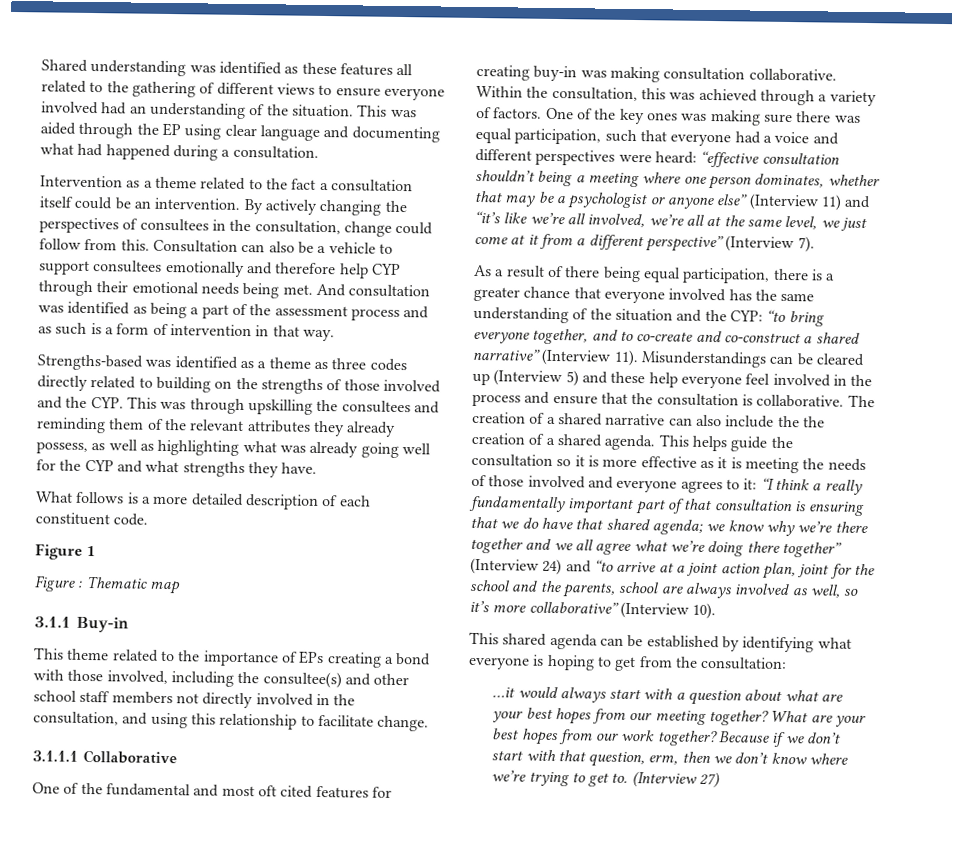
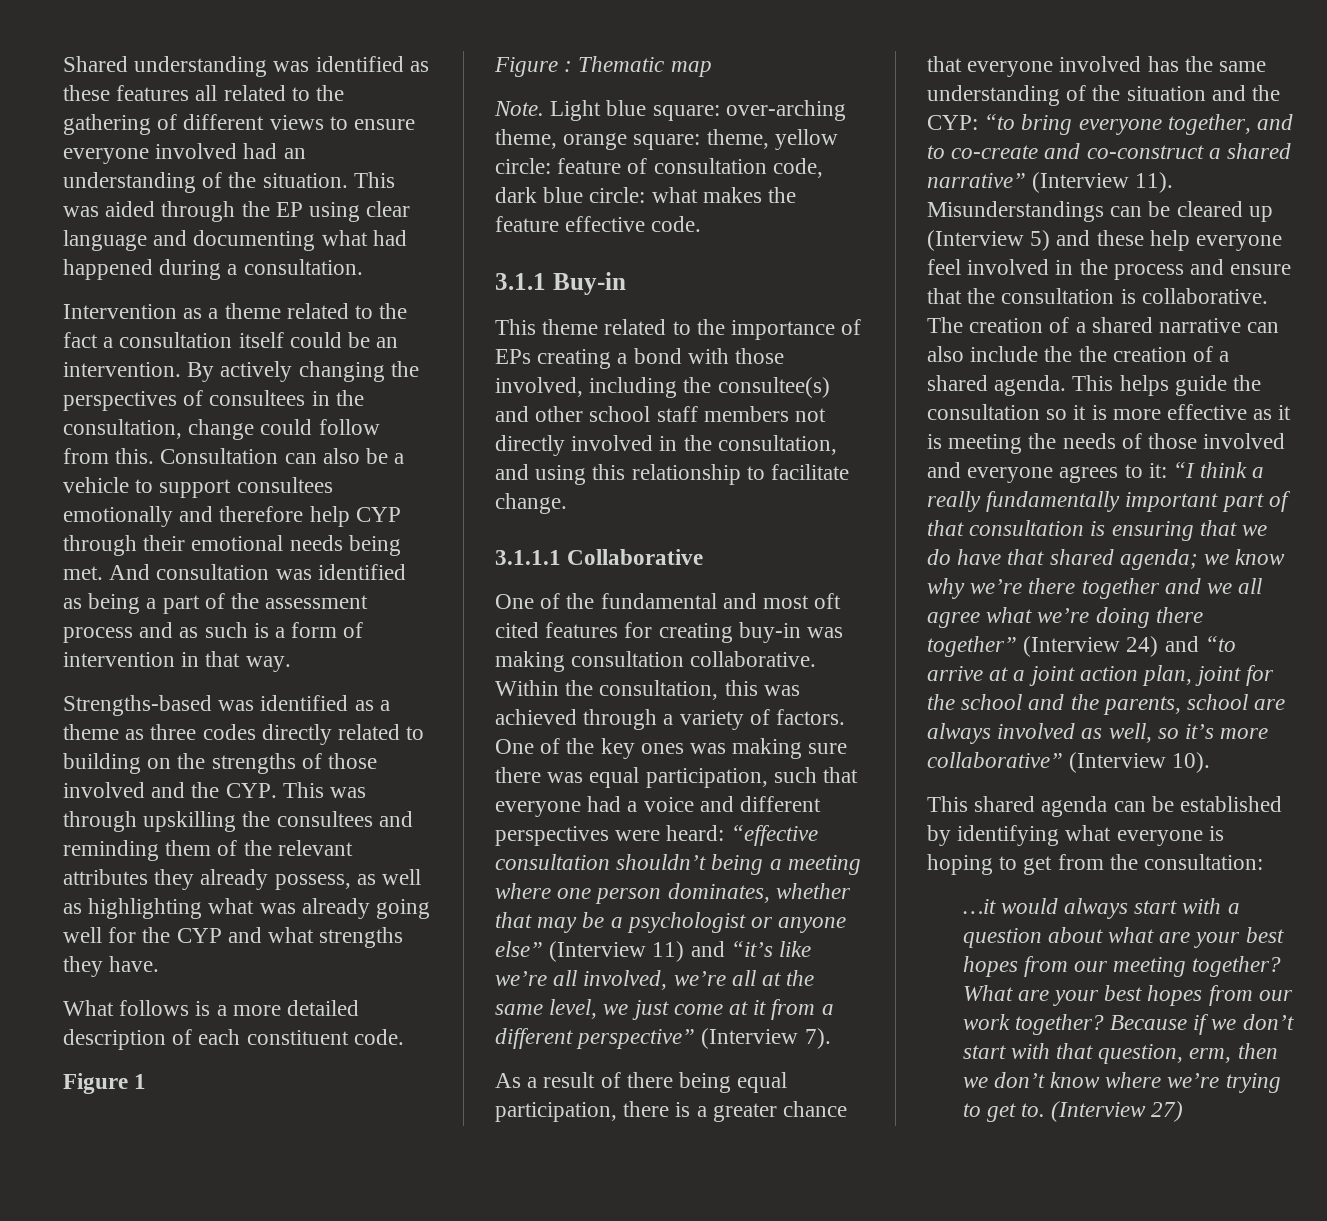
+ Note. Light blue square: over-arching theme, orange square: theme, yellow circle: feature of consultation code, dark blue circle: what makes the feature effective code.

